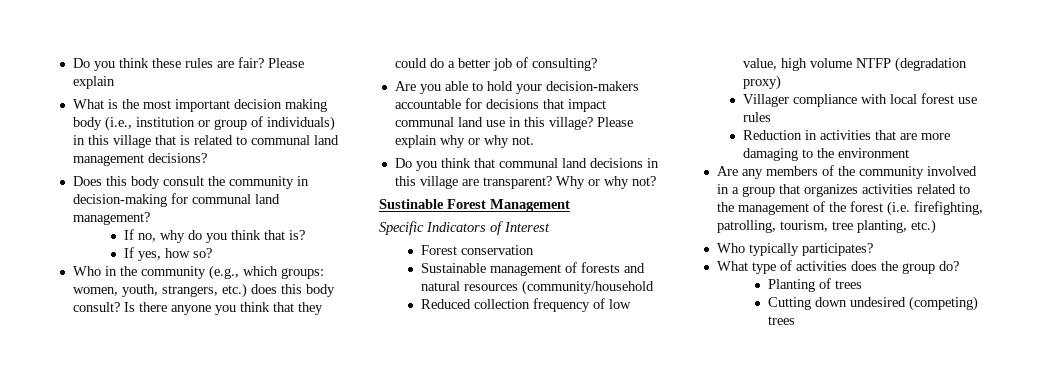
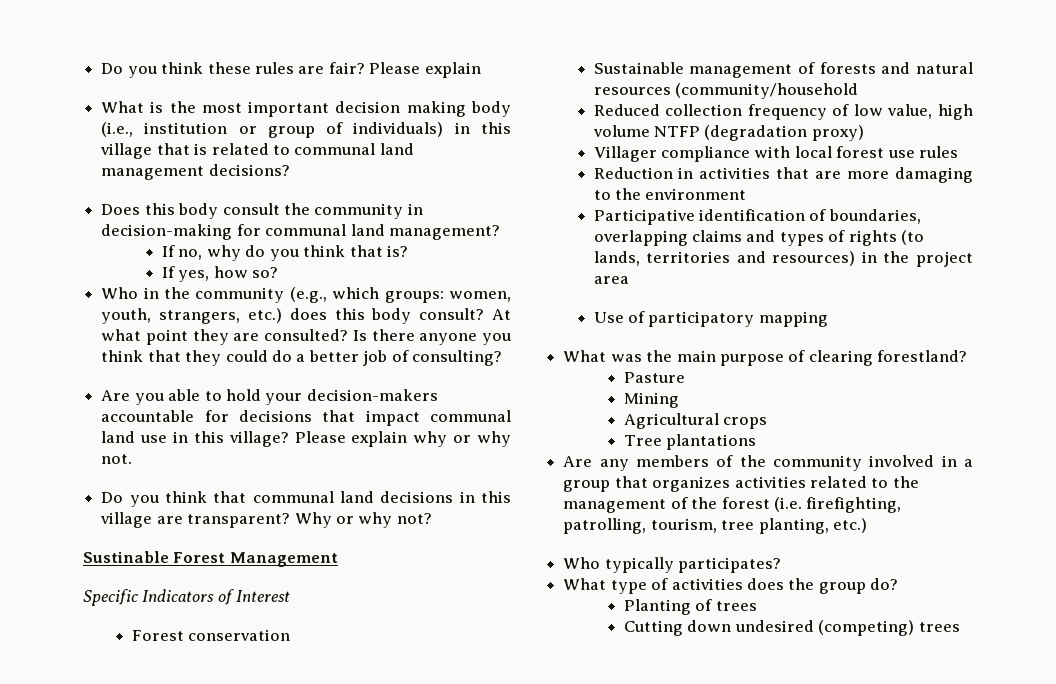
+ At what point they are consulted?
+ Participative identification of boundaries, overlapping claims and types of rights (to lands, territories and resources) in the project area
+ Use of participatory mapping
+ What was the main purpose of clearing forestland?
+ Pasture
+ Mining
+ Agricultural crops
+ Tree plantations

